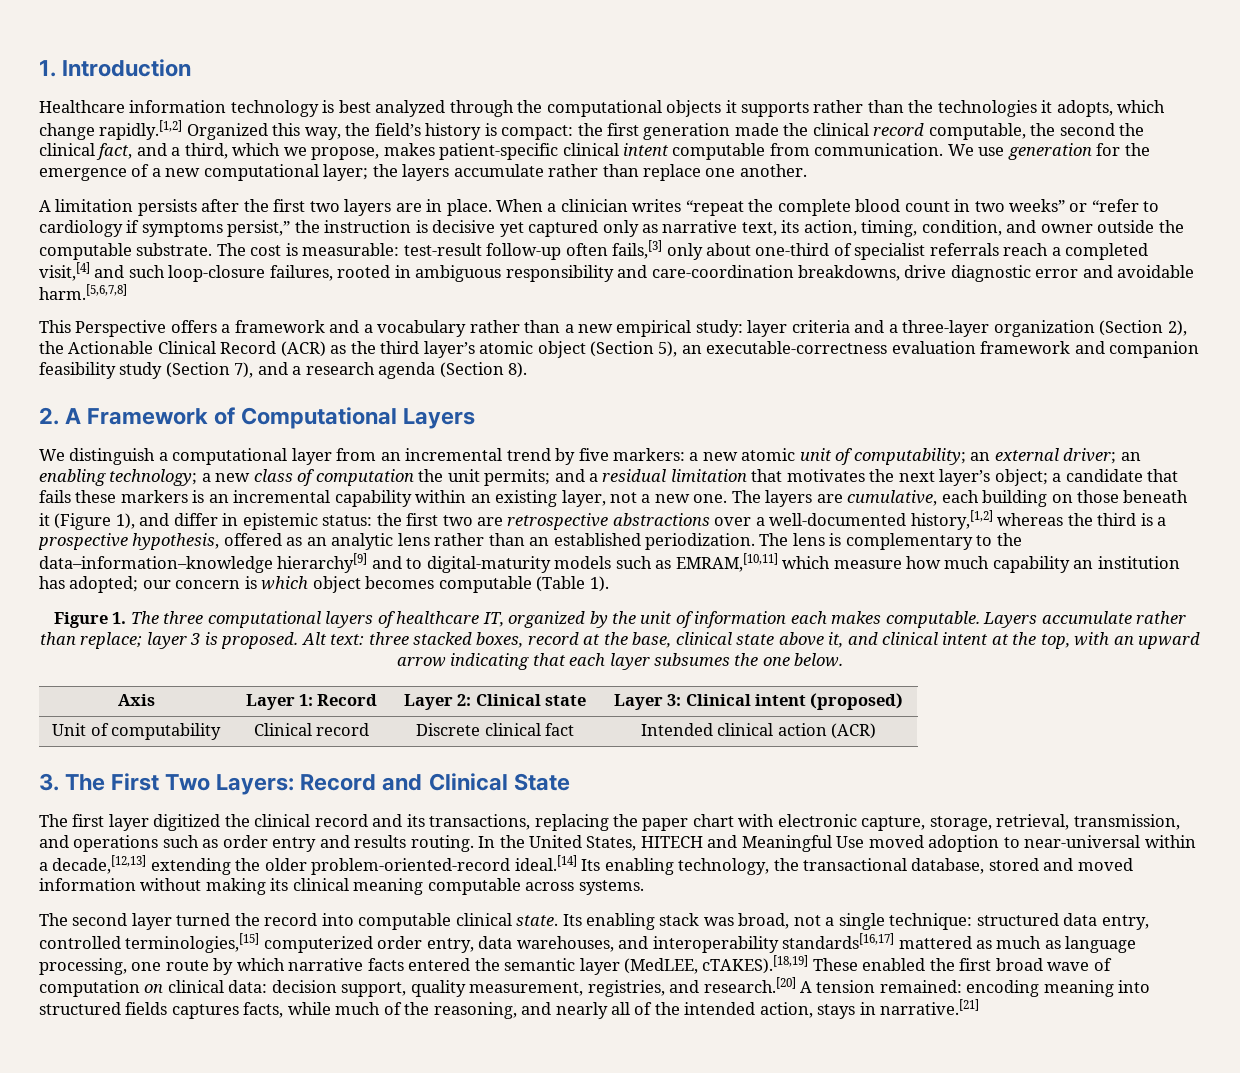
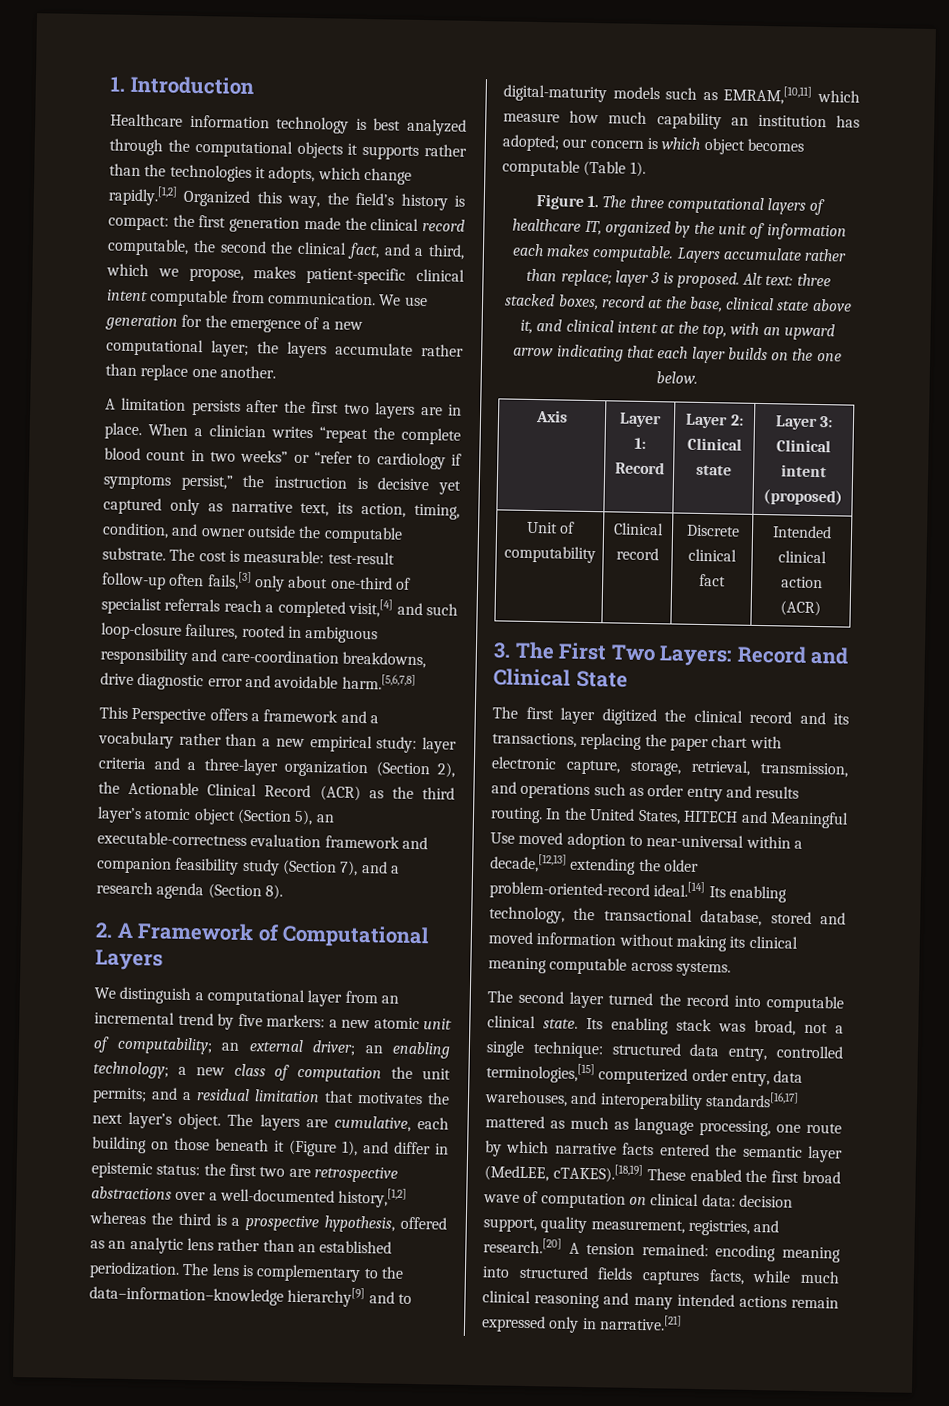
- We distinguish a computational layer from an incremental trend by five markers: a new atomic unit of computability; an external driver; an enabling technology; a new class of computation the unit permits; and a residual limitation that motivates the next layer’s object; a candidate that fails these markers is an incremental capability within an existing layer, not a new one.
+ We distinguish a computational layer from an incremental trend by five markers: a new atomic unit of computability; an external driver; an enabling technology; a new class of computation the unit permits; and a residual limitation that motivates the next layer’s object.
- Alt text: three stacked boxes, record at the base, clinical state above it, and clinical intent at the top, with an upward arrow indicating that each layer subsumes the one below.
+ Alt text: three stacked boxes, record at the base, clinical state above it, and clinical intent at the top, with an upward arrow indicating that each layer builds on the one below.
- encoding meaning into structured fields captures facts, while much of the reasoning, and nearly all of the intended action, stays in narrative.[21]
+ encoding meaning into structured fields captures facts, while much clinical reasoning and many intended actions remain expressed only in narrative.[21]

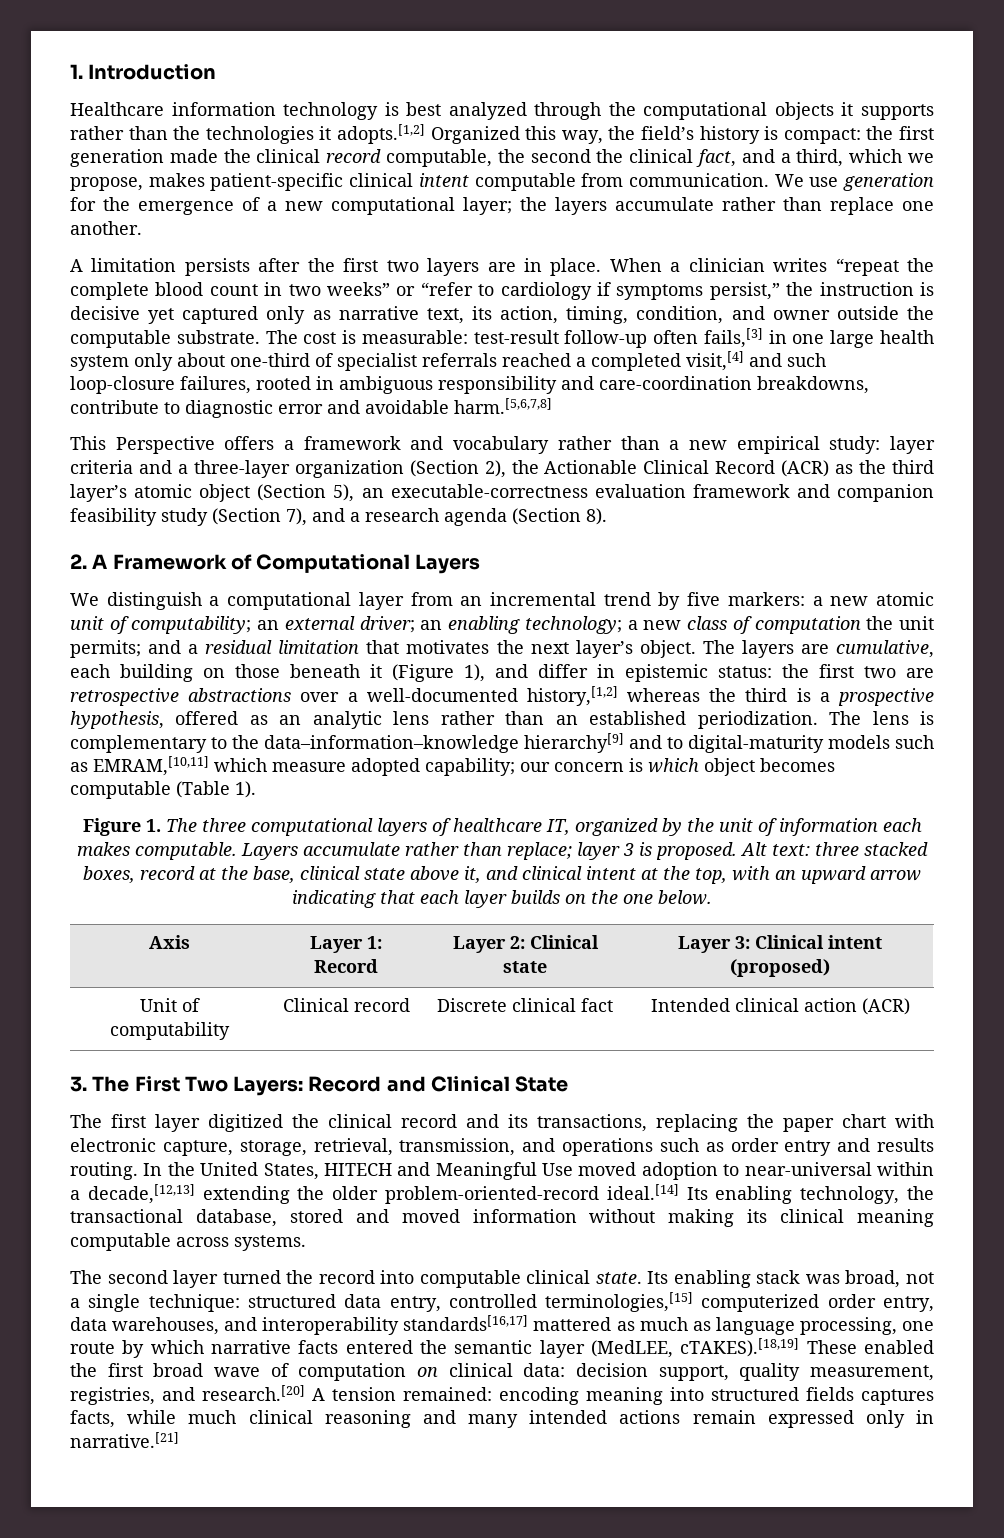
- Healthcare information technology is best analyzed through the computational objects it supports rather than the technologies it adopts, which change rapidly.[1,2] Organized this way, the field’s history is compact: the first generation made the clinical record computable, the second the clinical fact, and a third, which we propose, makes patient-specific clinical intent computable from communication.
+ Healthcare information technology is best analyzed through the computational objects it supports rather than the technologies it adopts.[1,2] Organized this way, the field’s history is compact: the first generation made the clinical record computable, the second the clinical fact, and a third, which we propose, makes patient-specific clinical intent computable from communication.
- The cost is measurable: test-result follow-up often fails,[3] only about one-third of specialist referrals reach a completed visit,[4] and such loop-closure failures, rooted in ambiguous responsibility and care-coordination breakdowns, drive diagnostic error and avoidable harm.[5,6,7,8]
+ The cost is measurable: test-result follow-up often fails,[3] in one large health system only about one-third of specialist referrals reached a completed visit,[4] and such loop-closure failures, rooted in ambiguous responsibility and care-coordination breakdowns, contribute to diagnostic error and avoidable harm.[5,6,7,8]
- This Perspective offers a framework and a vocabulary rather than a new empirical study: layer criteria and a three-layer organization (Section 2), the Actionable Clinical Record (ACR) as the third layer’s atomic object (Section 5), an executable-correctness evaluation framework and companion feasibility study (Section 7), and a research agenda (Section 8).
+ This Perspective offers a framework and vocabulary rather than a new empirical study: layer criteria and a three-layer organization (Section 2), the Actionable Clinical Record (ACR) as the third layer’s atomic object (Section 5), an executable-correctness evaluation framework and companion feasibility study (Section 7), and a research agenda (Section 8).
- The lens is complementary to the data–information–knowledge hierarchy[9] and to digital-maturity models such as EMRAM,[10,11] which measure how much capability an institution has adopted; our concern is which object becomes computable (Table 1).
+ The lens is complementary to the data–information–knowledge hierarchy[9] and to digital-maturity models such as EMRAM,[10,11] which measure adopted capability; our concern is which object becomes computable (Table 1).

